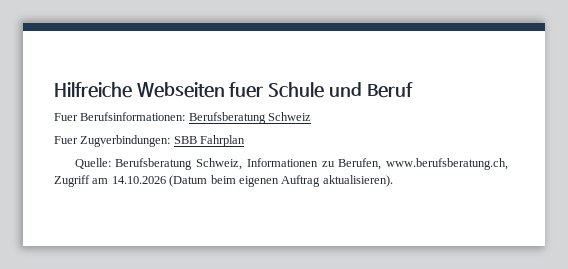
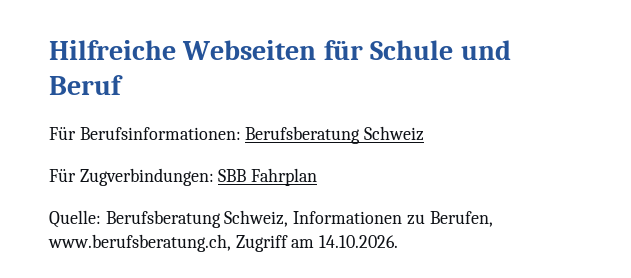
- Hilfreiche Webseiten fuer Schule und Beruf
+ Hilfreiche Webseiten für Schule und Beruf
- Fuer Berufsinformationen: Berufsberatung Schweiz
+ Für Berufsinformationen: Berufsberatung Schweiz
- Fuer Zugverbindungen: SBB Fahrplan
+ Für Zugverbindungen: SBB Fahrplan
- Quelle: Berufsberatung Schweiz, Informationen zu Berufen, www.berufsberatung.ch, Zugriff am 14.10.2026 (Datum beim eigenen Auftrag aktualisieren).
+ Quelle: Berufsberatung Schweiz, Informationen zu Berufen, www.berufsberatung.ch, Zugriff am 14.10.2026.

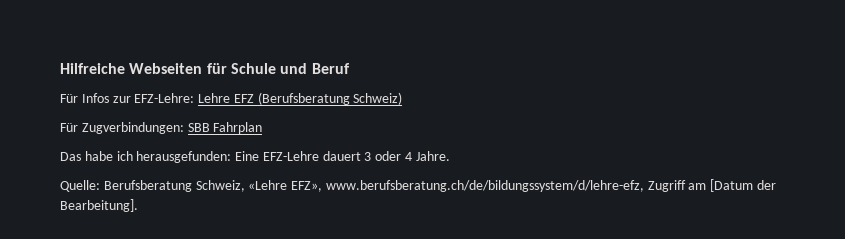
- Für Berufsinformationen: Berufsberatung Schweiz
+ Für Infos zur EFZ-Lehre: Lehre EFZ (Berufsberatung Schweiz)
  Für Zugverbindungen: SBB Fahrplan
- Quelle: Berufsberatung Schweiz, Informationen zu Berufen, www.berufsberatung.ch, Zugriff am 14.10.2026.
+ Das habe ich herausgefunden: Eine EFZ-Lehre dauert 3 oder 4 Jahre.
+ Quelle: Berufsberatung Schweiz, «Lehre EFZ», www.berufsberatung.ch/de/bildungssystem/d/lehre-efz, Zugriff am [Datum der Bearbeitung].

